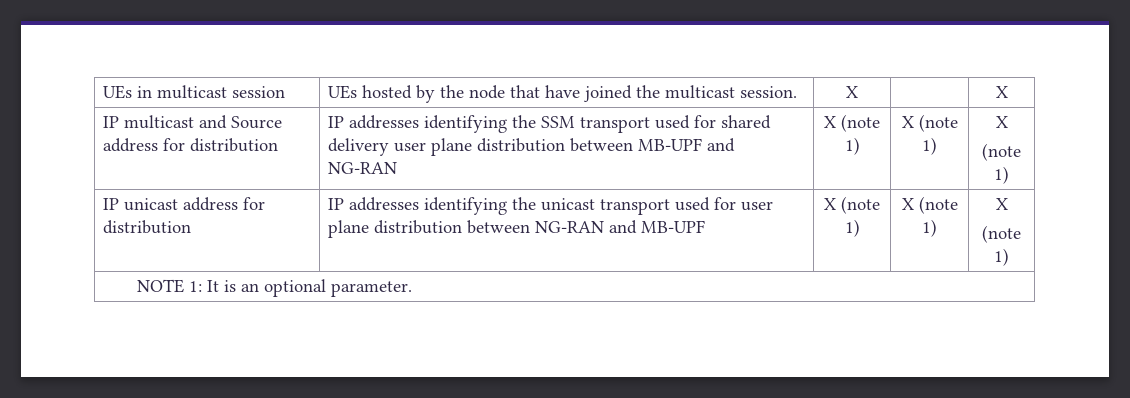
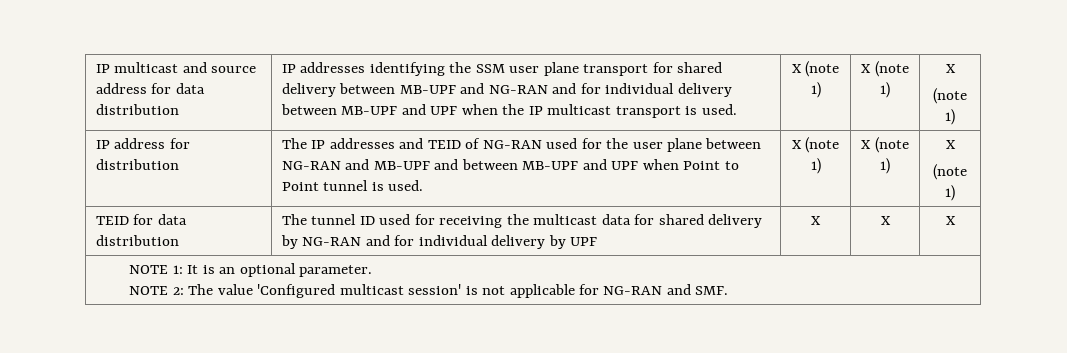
- UEs in multicast session | UEs hosted by the node that have joined the multicast session. | X | | X
- IP multicast and Source address for distribution | IP addresses identifying the SSM transport used for shared delivery user plane distribution between MB-UPF and NG-RAN | X (note 1) | X (note 1) | X
+ IP multicast and source address for data distribution | IP addresses identifying the SSM user plane transport for shared delivery between MB-UPF and NG-RAN and for individual delivery between MB-UPF and UPF when the IP multicast transport is used. | X (note 1) | X (note 1) | X
- IP unicast address for distribution | IP addresses identifying the unicast transport used for user plane distribution between NG-RAN and MB-UPF | X (note 1) | X (note 1) | X
+ IP address for distribution | The IP addresses and TEID of NG-RAN used for the user plane between NG-RAN and MB-UPF and between MB-UPF and UPF when Point to Point tunnel is used. | X (note 1) | X (note 1) | X
  (note 1)
+ TEID for data distribution | The tunnel ID used for receiving the multicast data for shared delivery by NG-RAN and for individual delivery by UPF | X | X | X
  NOTE 1: It is an optional parameter.
+ NOTE 2: The value 'Configured multicast session' is not applicable for NG-RAN and SMF.

